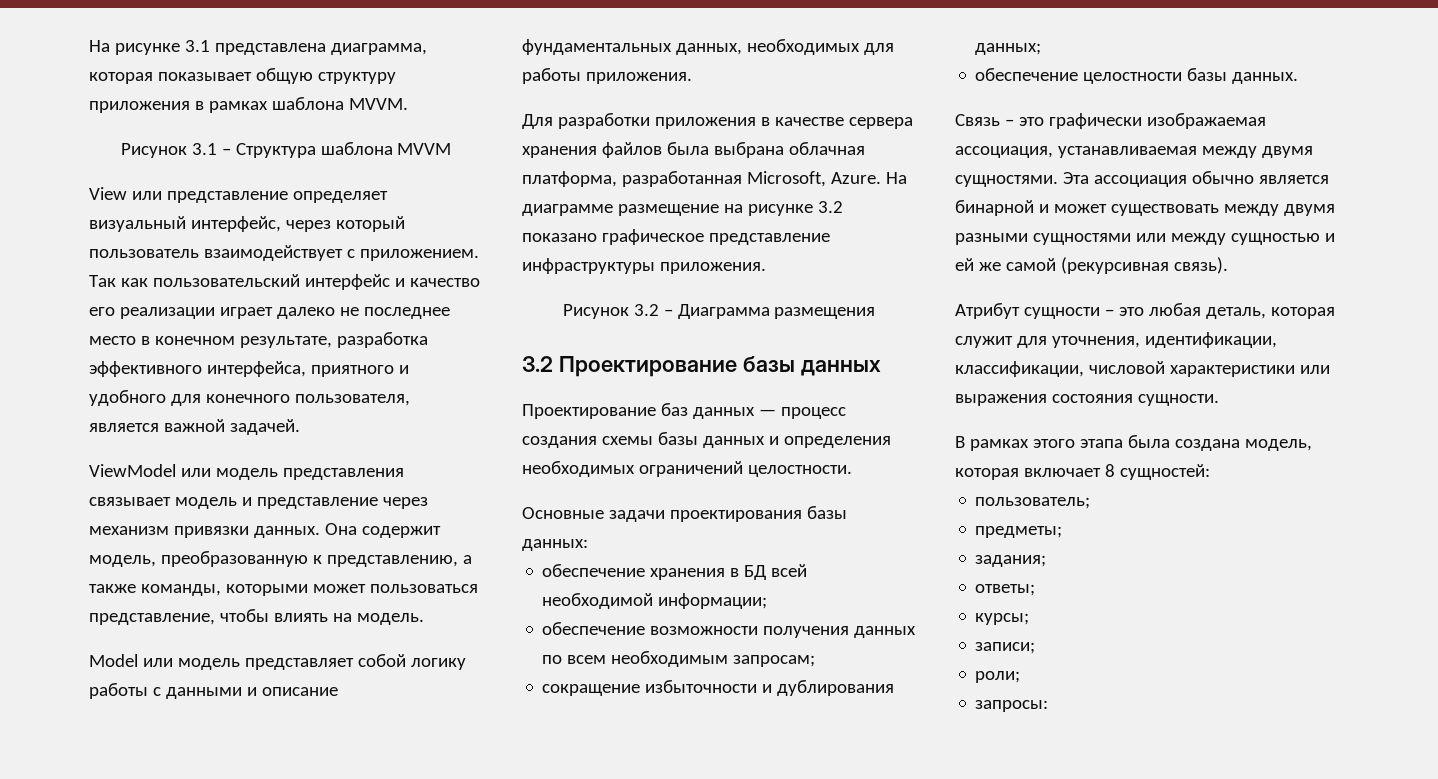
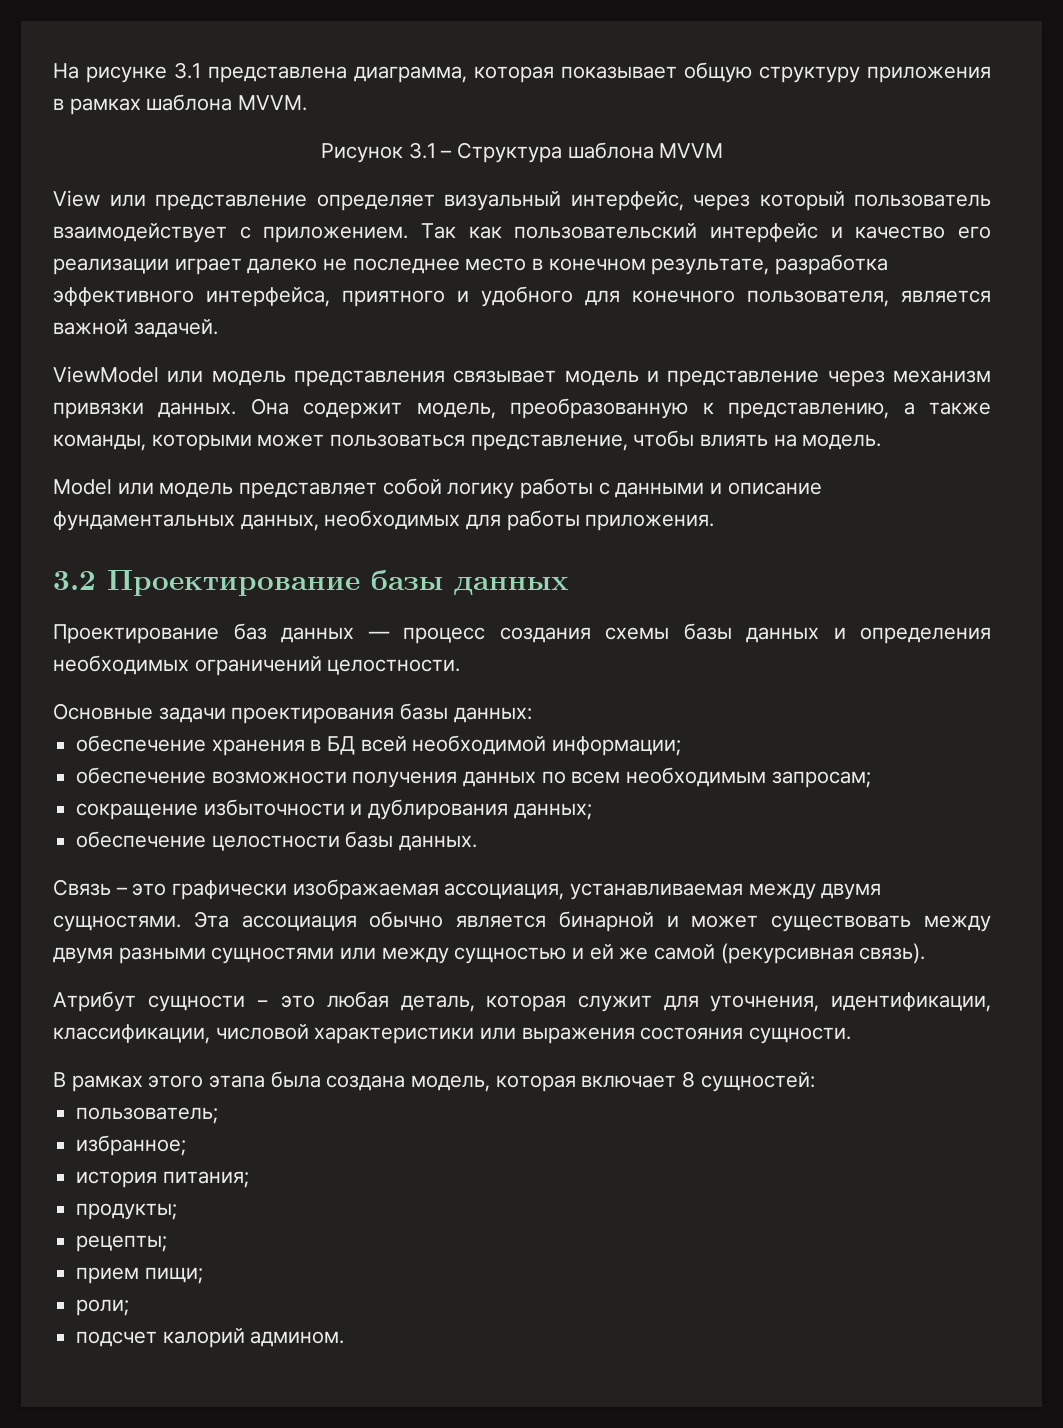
- Для разработки приложения в качестве сервера хранения файлов была выбрана облачная платформа, разработанная Microsoft, Azure. На диаграмме размещение на рисунке 3.2 показано графическое представление инфраструктуры приложения.
- Рисунок 3.2 – Диаграмма размещения
- предметы;
- задания;
- ответы;
- курсы;
- записи;
+ избранное;
+ история питания;
+ продукты;
+ рецепты;
+ прием пищи;
  роли;
- запросы:
+ подсчет калорий админом.

